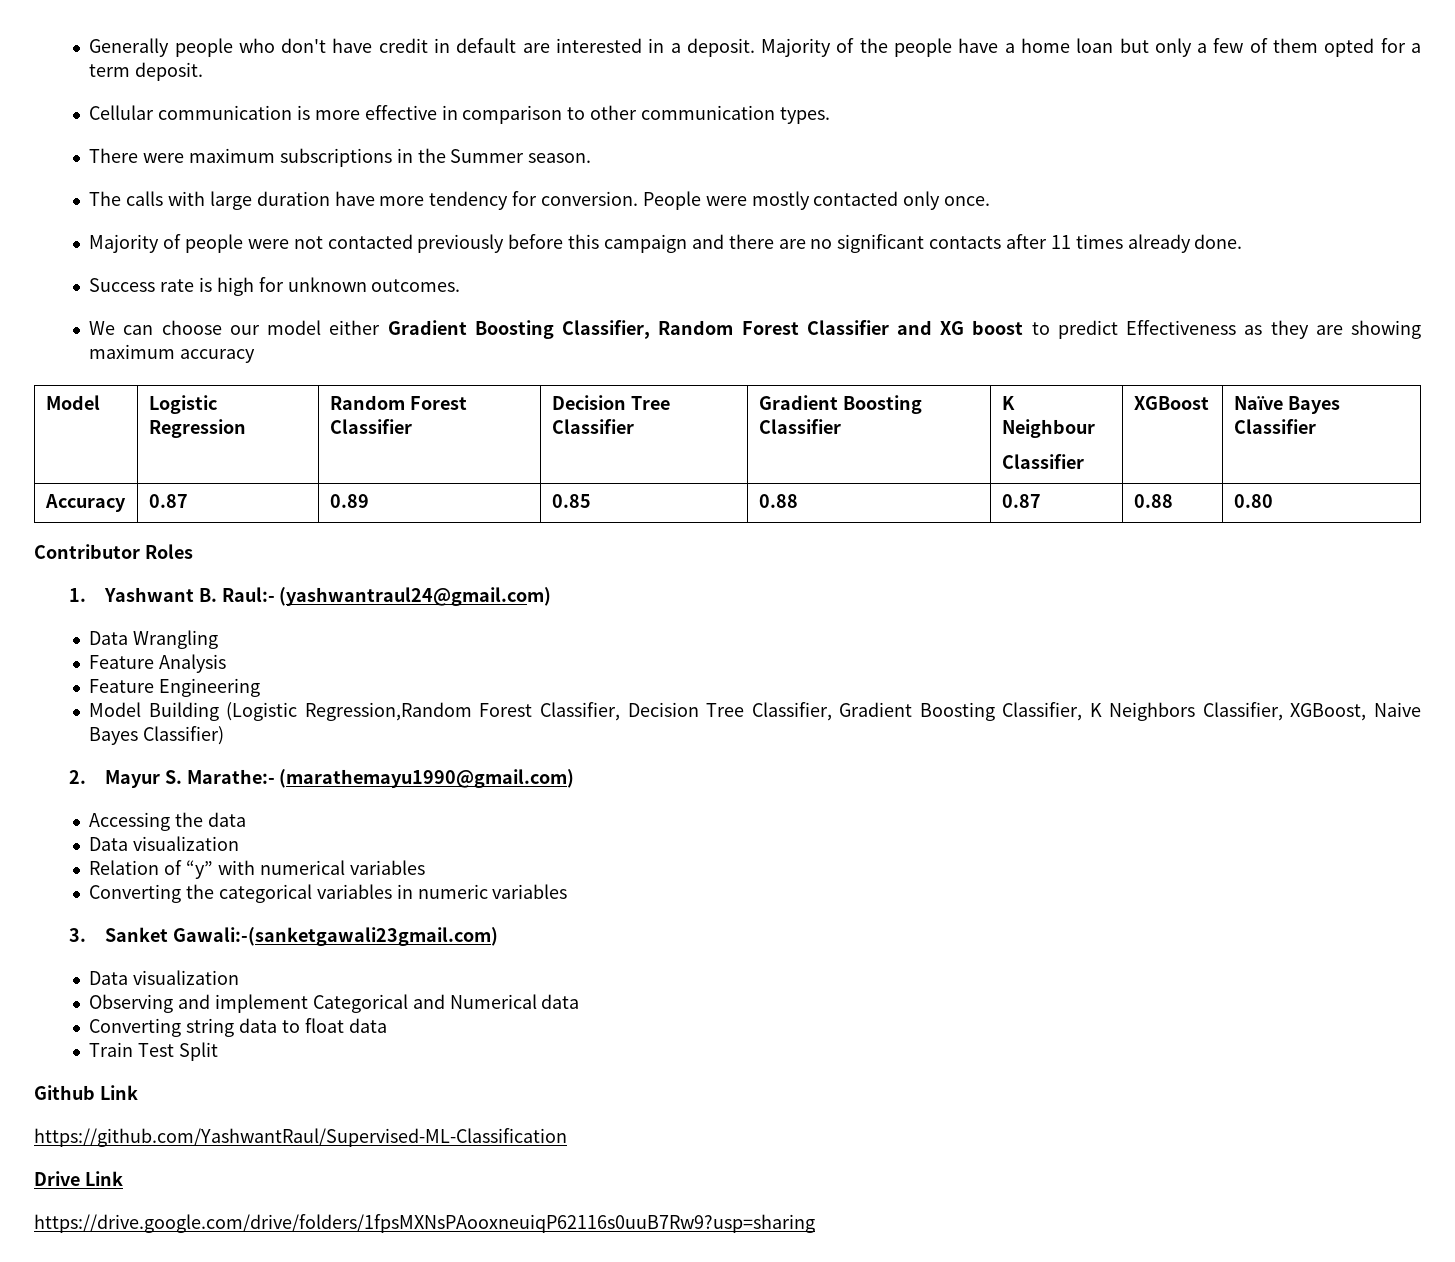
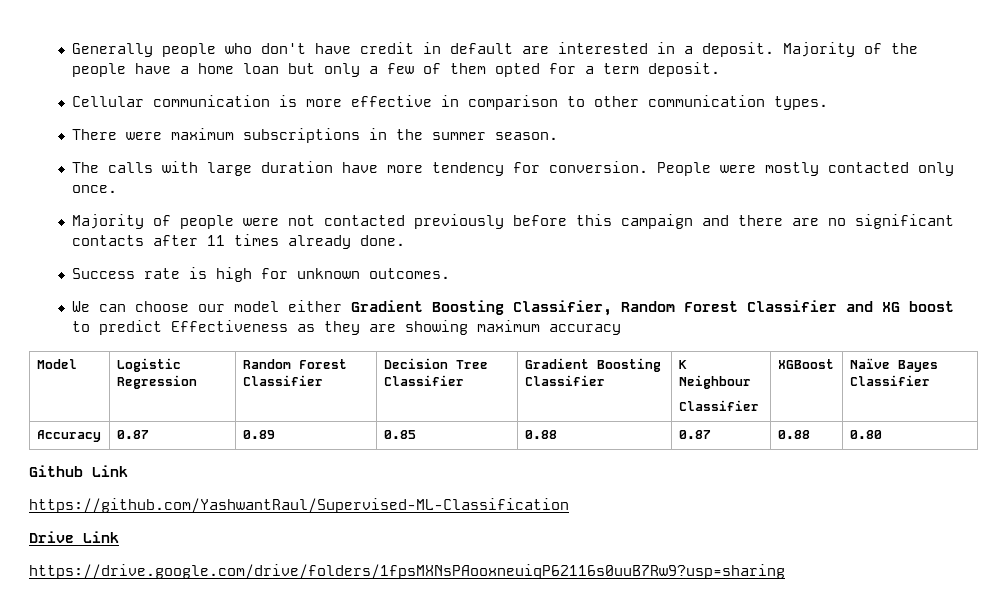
- There were maximum subscriptions in the Summer season.
+ There were maximum subscriptions in the summer season.
- Contributor Roles
- 1. Yashwant B. Raul:- (yashwantraul24@gmail.com)
- Data Wrangling
- Feature Analysis
- Feature Engineering
- Model Building (Logistic Regression,Random Forest Classifier, Decision Tree Classifier, Gradient Boosting Classifier, K Neighbors Classifier, XGBoost, Naive Bayes Classifier)
- 2. Mayur S. Marathe:- (marathemayu1990@gmail.com)
- Accessing the data
- Data visualization
- Relation of “y” with numerical variables
- Converting the categorical variables in numeric variables
- 3. Sanket Gawali:-(sanketgawali23gmail.com)
- Data visualization
- Observing and implement Categorical and Numerical data
- Converting string data to float data
- Train Test Split

